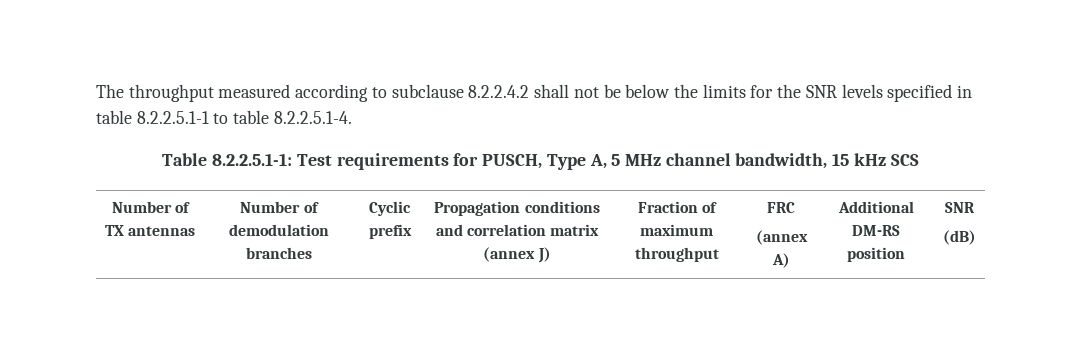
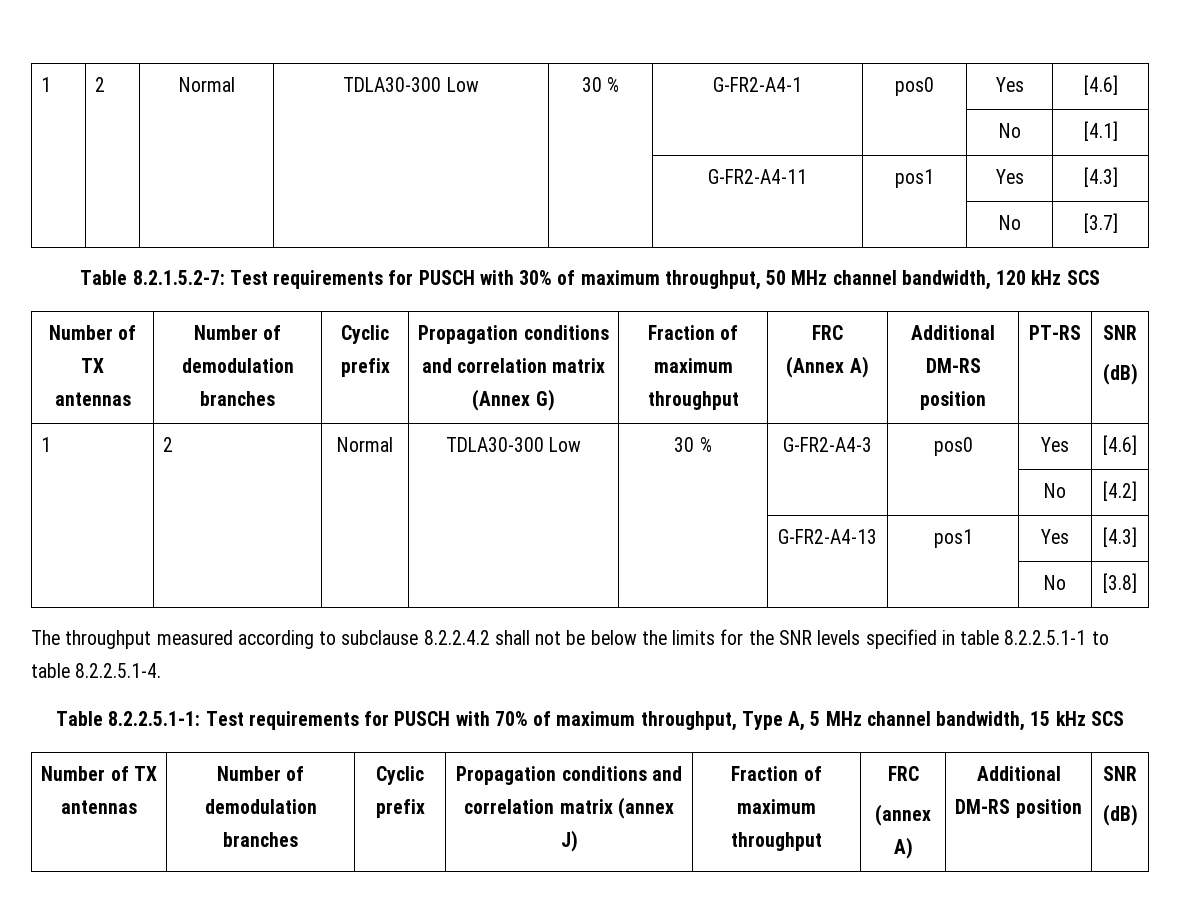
+ 1 | 2 | Normal | TDLA30-300 Low | 30 % | G-FR2-A4-1 | pos0 | Yes | [4.6]
+ | | | | | | | No | [4.1]
+ | | | | | G-FR2-A4-11 | pos1 | Yes | [4.3]
+ | | | | | | | No | [3.7]
+ Table 8.2.1.5.2-7: Test requirements for PUSCH with 30% of maximum throughput, 50 MHz channel bandwidth, 120 kHz SCS
+ Number of TX antennas | Number of demodulation branches | Cyclic prefix | Propagation conditions and correlation matrix (Annex G) | Fraction of maximum throughput | FRC
+ (Annex A) | Additional DM-RS position | PT-RS | SNR
+ (dB)
+ 1 | 2 | Normal | TDLA30-300 Low | 30 % | G-FR2-A4-3 | pos0 | Yes | [4.6]
+ | | | | | | | No | [4.2]
+ | | | | | G-FR2-A4-13 | pos1 | Yes | [4.3]
+ | | | | | | | No | [3.8]
- Table 8.2.2.5.1-1: Test requirements for PUSCH, Type A, 5 MHz channel bandwidth, 15 kHz SCS
+ Table 8.2.2.5.1-1: Test requirements for PUSCH with 70% of maximum throughput, Type A, 5 MHz channel bandwidth, 15 kHz SCS

